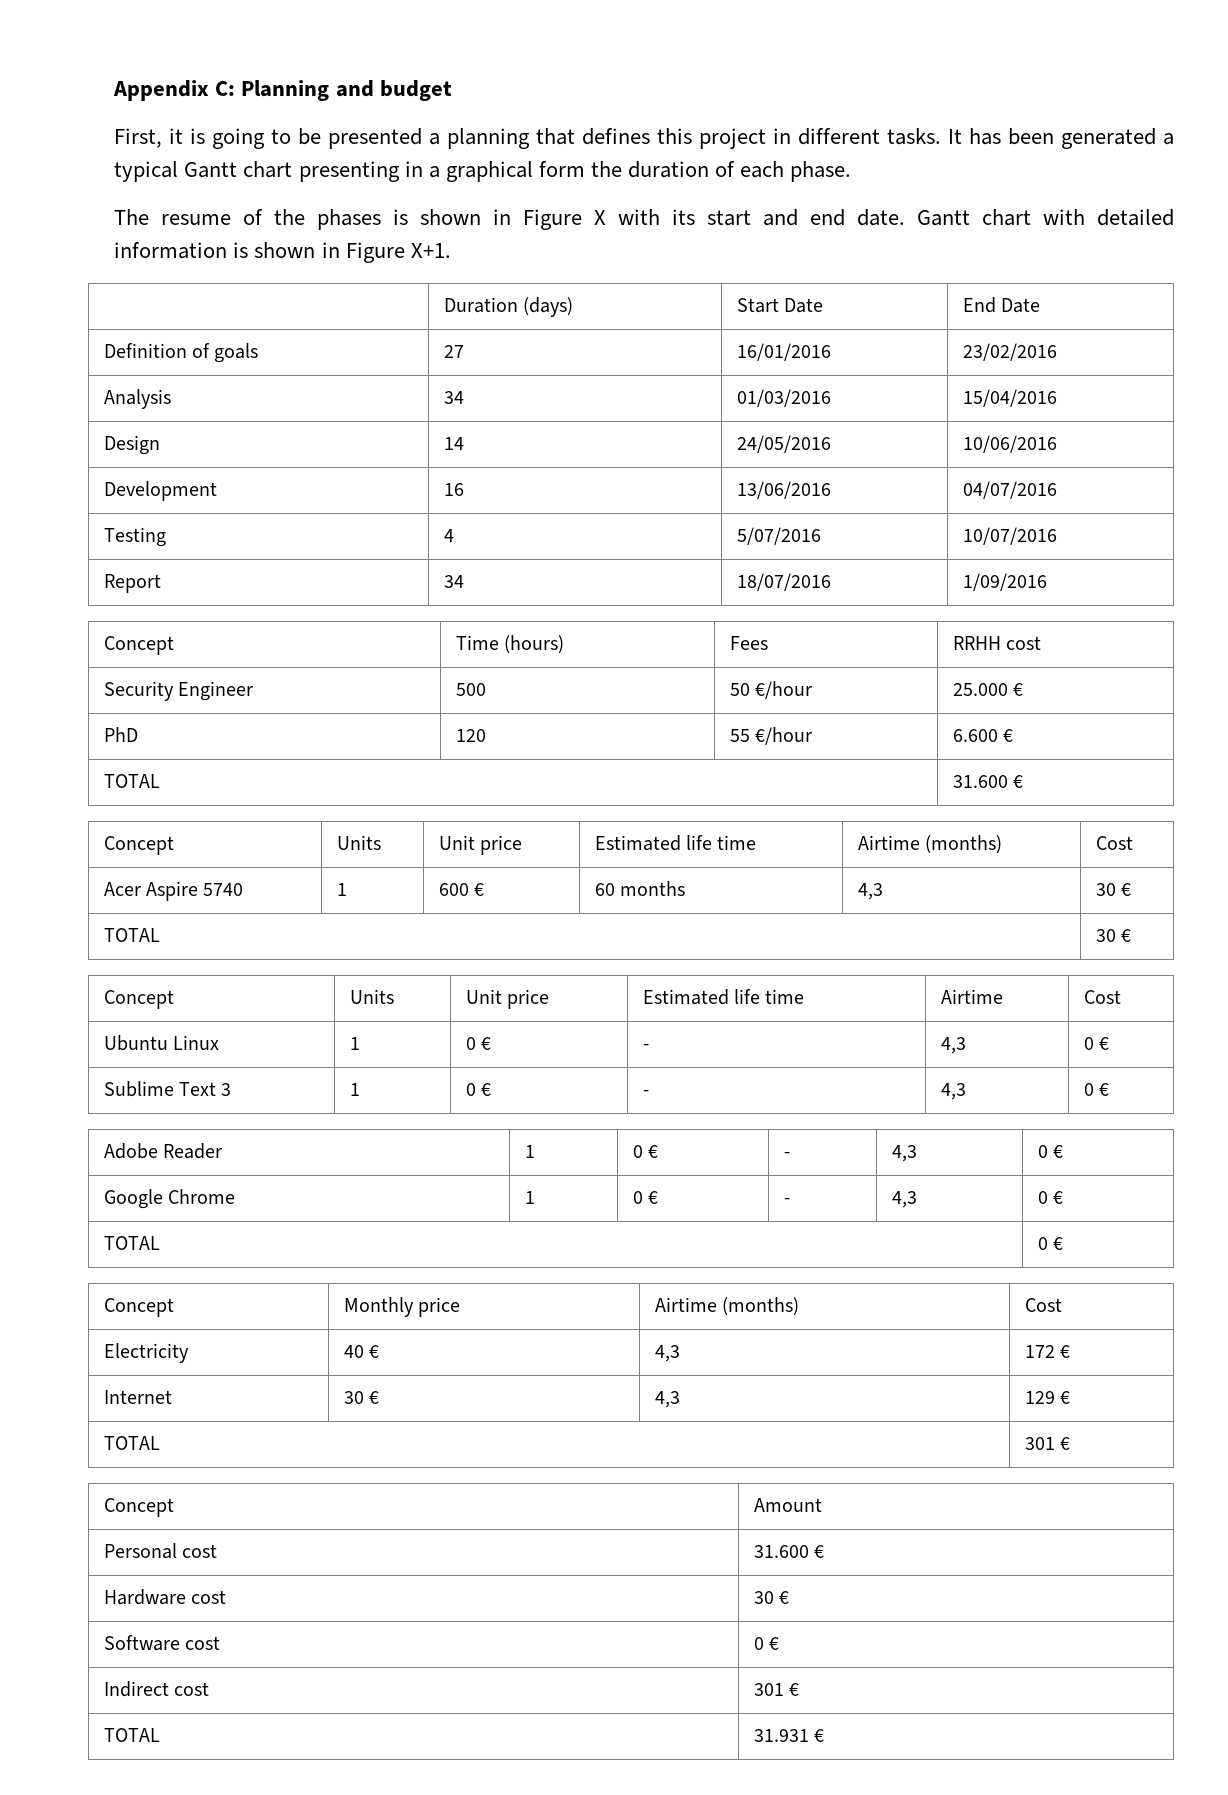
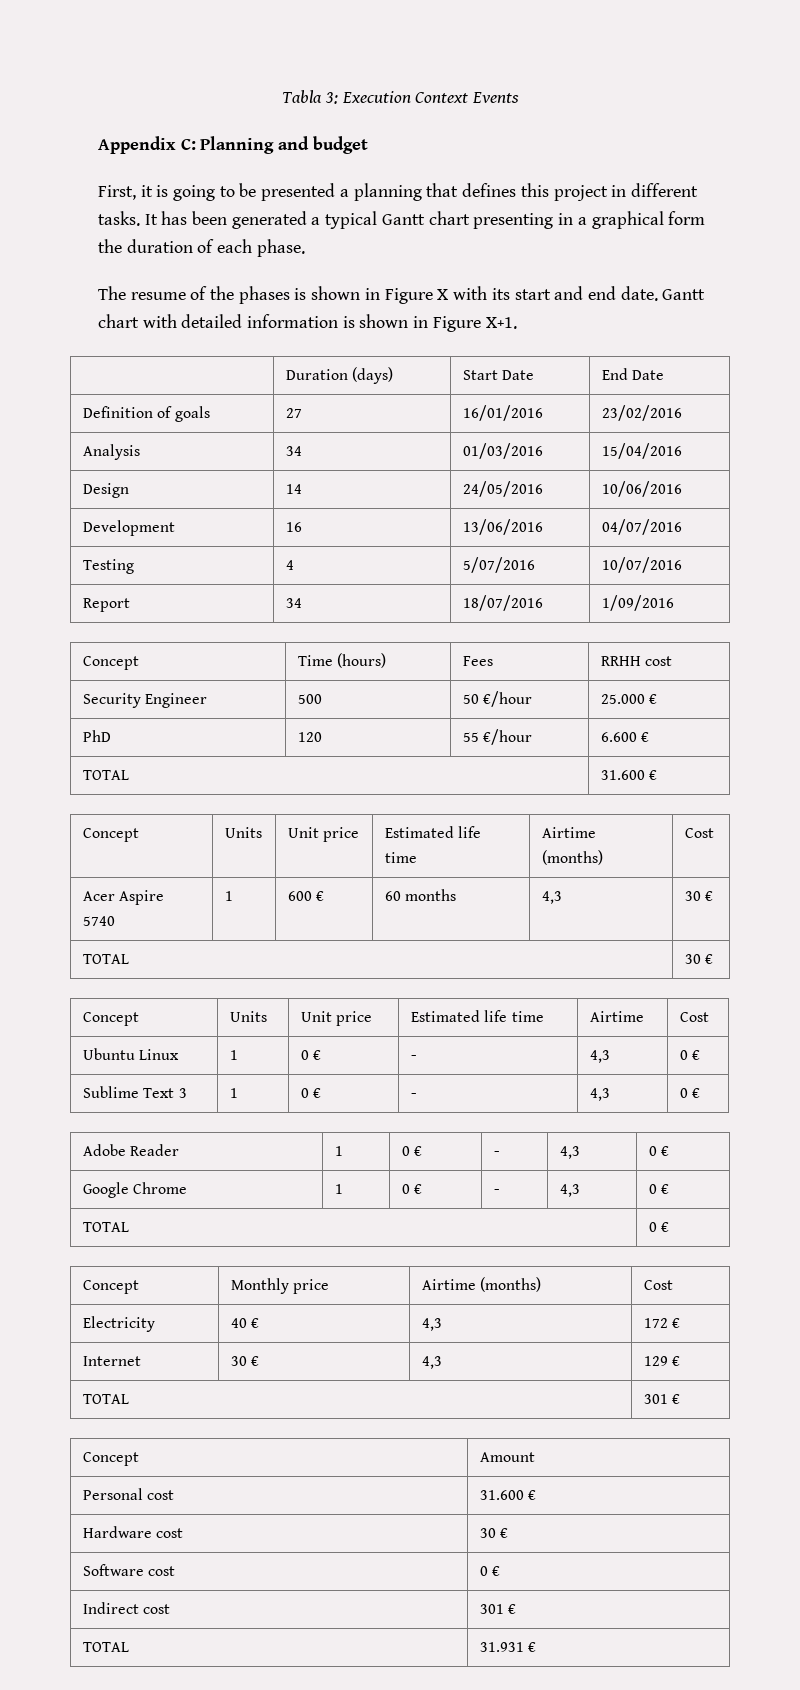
+ Tabla 3: Execution Context Events

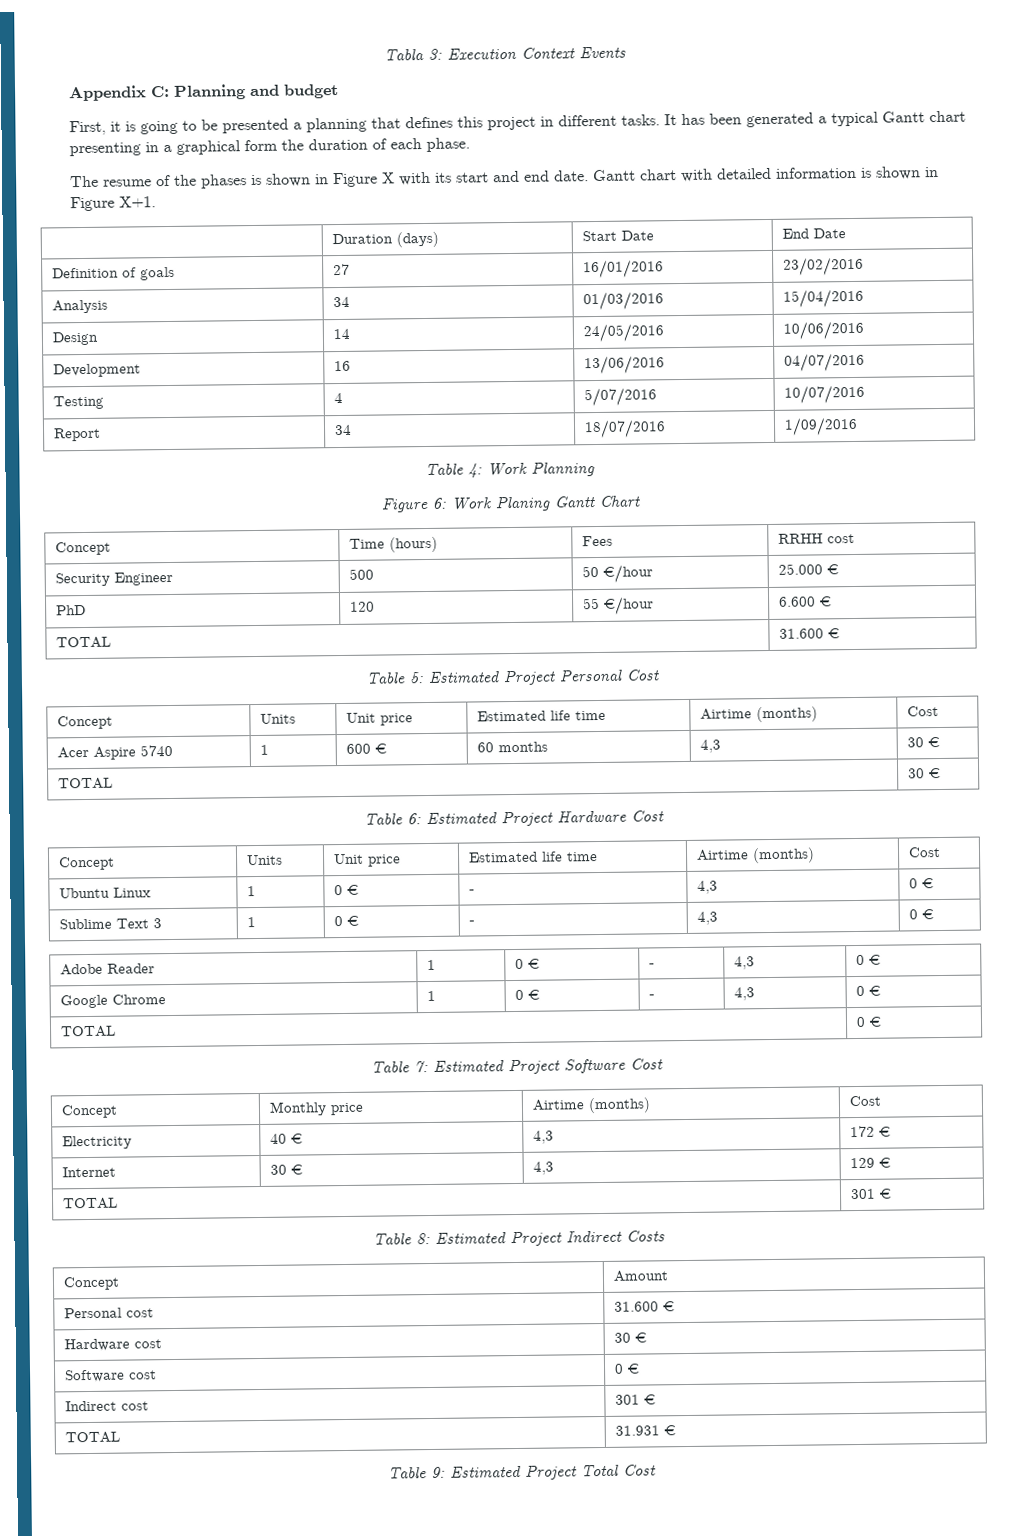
+ Table 4: Work Planning
+ Figure 6: Work Planing Gantt Chart
+ Table 5: Estimated Project Personal Cost
- Concept | Units | Unit price | Estimated life time | Airtime | Cost
+ Table 6: Estimated Project Hardware Cost
+ Concept | Units | Unit price | Estimated life time | Airtime (months) | Cost
+ Table 7: Estimated Project Software Cost
+ Table 8: Estimated Project Indirect Costs
+ Table 9: Estimated Project Total Cost

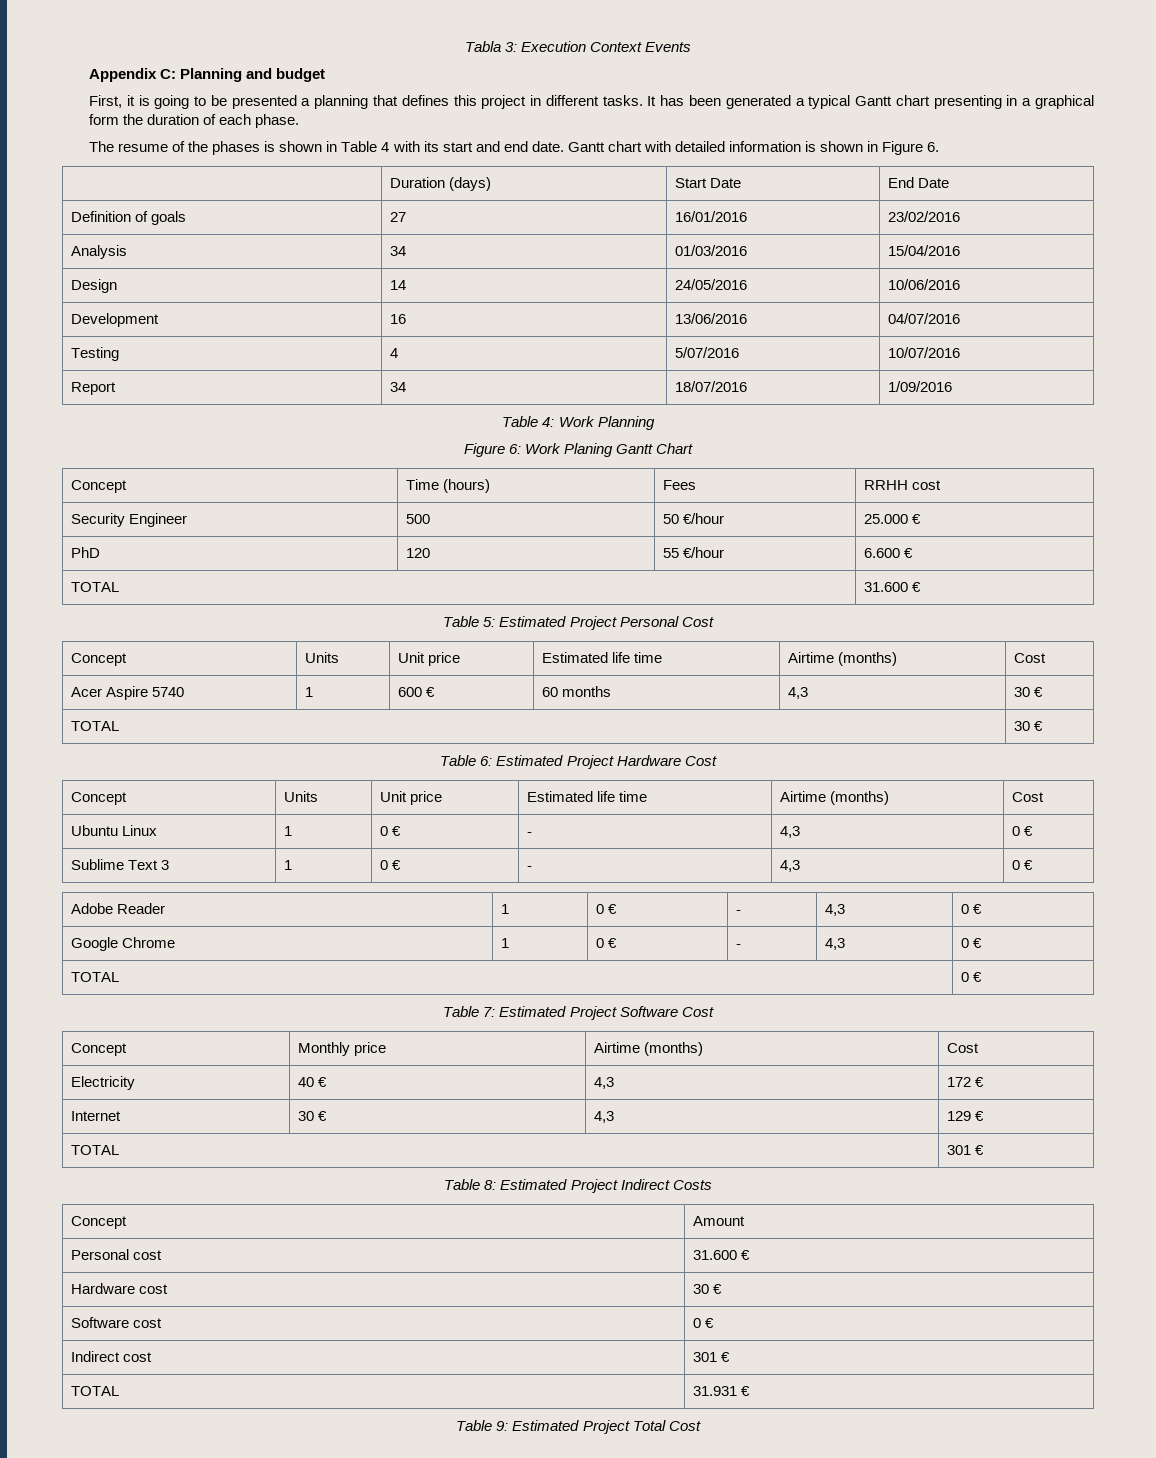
- The resume of the phases is shown in Figure X with its start and end date.
+ The resume of the phases is shown in Table 4 with its start and end date.
- Gantt chart with detailed information is shown in Figure X+1.
+ Gantt chart with detailed information is shown in Figure 6.

